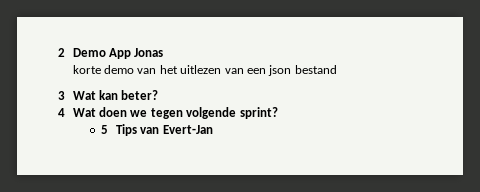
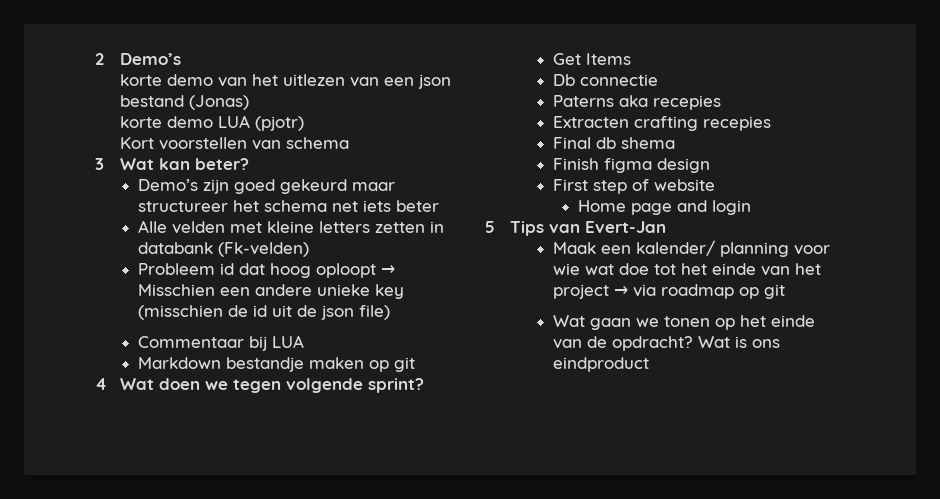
- 2 Demo App Jonas
+ 2 Demo’s
- korte demo van het uitlezen van een json bestand
+ korte demo van het uitlezen van een json bestand (Jonas)
+ korte demo LUA (pjotr)
+ Kort voorstellen van schema
  3 Wat kan beter?
+ Demo’s zijn goed gekeurd maar structureer het schema net iets beter
+ Alle velden met kleine letters zetten in databank (Fk-velden)
+ Probleem id dat hoog oploopt → Misschien een andere unieke key (misschien de id uit de json file)
+ Commentaar bij LUA
+ Markdown bestandje maken op git
+ Get Items
+ Db connectie
+ Paterns aka recepies
+ Extracten crafting recepies
+ Final db shema
+ Finish figma design
+ First step of website
+ Home page and login
  5 Tips van Evert-Jan
+ Maak een kalender/ planning voor wie wat doe tot het einde van het project → via roadmap op git
+ Wat gaan we tonen op het einde van de opdracht? Wat is ons eindproduct

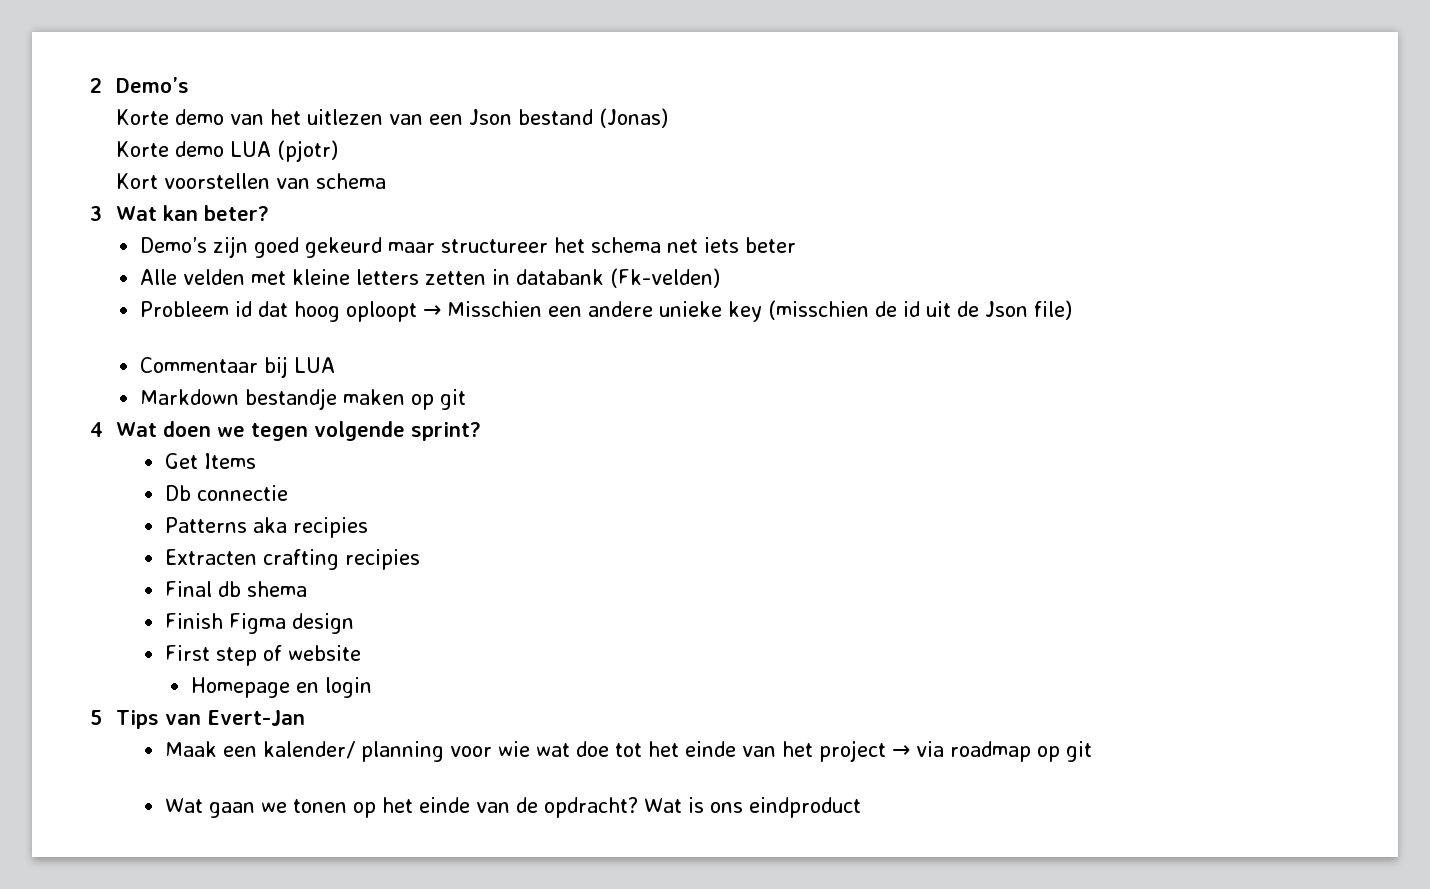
- korte demo van het uitlezen van een json bestand (Jonas)
+ Korte demo van het uitlezen van een Json bestand (Jonas)
- korte demo LUA (pjotr)
+ Korte demo LUA (pjotr)
- Probleem id dat hoog oploopt → Misschien een andere unieke key (misschien de id uit de json file)
+ Probleem id dat hoog oploopt → Misschien een andere unieke key (misschien de id uit de Json file)
- Paterns aka recepies
+ Patterns aka recipies
- Extracten crafting recepies
+ Extracten crafting recipies
- Finish figma design
+ Finish Figma design
- Home page and login
+ Homepage en login

